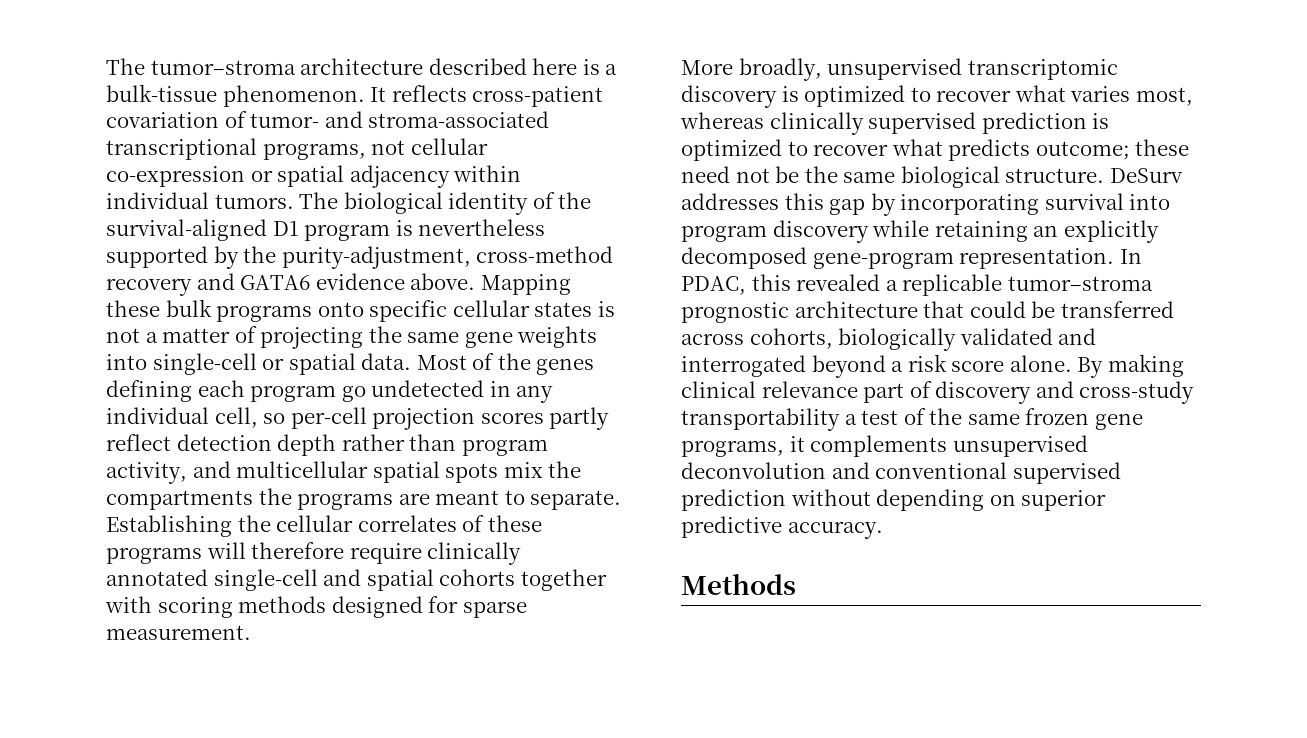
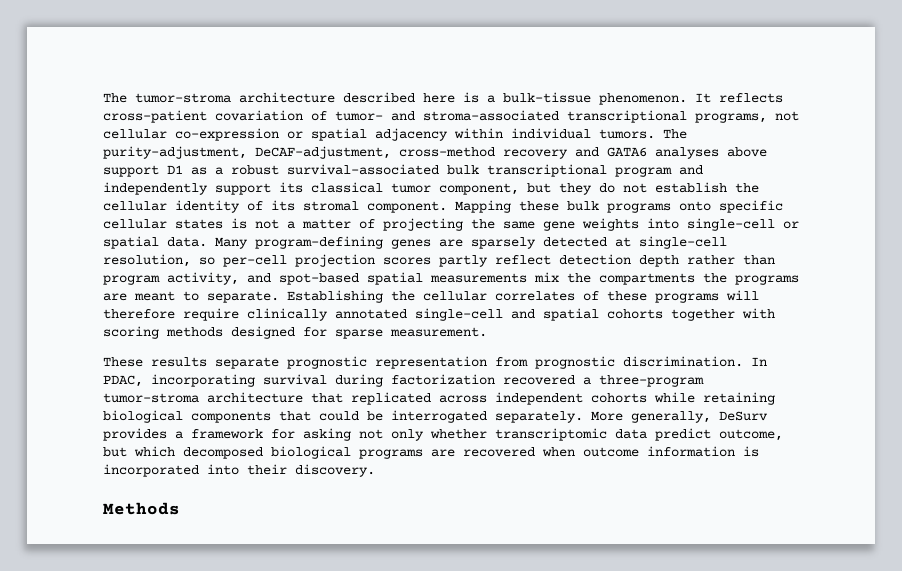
- The biological identity of the survival-aligned D1 program is nevertheless supported by the purity-adjustment, cross-method recovery and GATA6 evidence above.
+ The purity-adjustment, DeCAF-adjustment, cross-method recovery and GATA6 analyses above support D1 as a robust survival-associated bulk transcriptional program and independently support its classical tumor component, but they do not establish the cellular identity of its stromal component.
- Most of the genes defining each program go undetected in any individual cell, so per-cell projection scores partly reflect detection depth rather than program activity, and multicellular spatial spots mix the compartments the programs are meant to separate.
+ Many program-defining genes are sparsely detected at single-cell resolution, so per-cell projection scores partly reflect detection depth rather than program activity, and spot-based spatial measurements mix the compartments the programs are meant to separate.
- More broadly, unsupervised transcriptomic discovery is optimized to recover what varies most, whereas clinically supervised prediction is optimized to recover what predicts outcome; these need not be the same biological structure. DeSurv addresses this gap by incorporating survival into program discovery while retaining an explicitly decomposed gene-program representation. In PDAC, this revealed a replicable tumor–stroma prognostic architecture that could be transferred across cohorts, biologically validated and interrogated beyond a risk score alone. By making clinical relevance part of discovery and cross-study transportability a test of the same frozen gene programs, it complements unsupervised deconvolution and conventional supervised prediction without depending on superior predictive accuracy.
+ These results separate prognostic representation from prognostic discrimination. In PDAC, incorporating survival during factorization recovered a three-program tumor–stroma architecture that replicated across independent cohorts while retaining biological components that could be interrogated separately. More generally, DeSurv provides a framework for asking not only whether transcriptomic data predict outcome, but which decomposed biological programs are recovered when outcome information is incorporated into their discovery.

